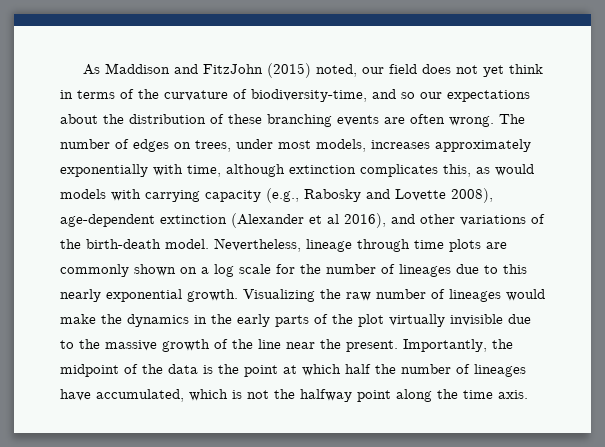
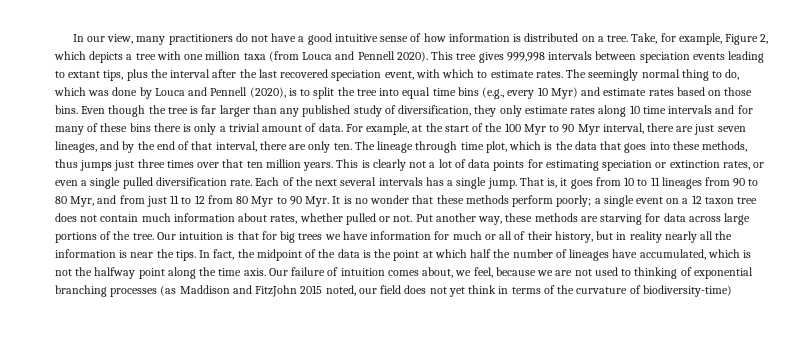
- As Maddison and FitzJohn (2015) noted, our field does not yet think in terms of the curvature of biodiversity-time, and so our expectations about the distribution of these branching events are often wrong. The number of edges on trees, under most models, increases approximately exponentially with time, although extinction complicates this, as would models with carrying capacity (e.g., Rabosky and Lovette 2008), age-dependent extinction (Alexander et al 2016), and other variations of the birth-death model. Nevertheless, lineage through time plots are commonly shown on a log scale for the number of lineages due to this nearly exponential growth. Visualizing the raw number of lineages would make the dynamics in the early parts of the plot virtually invisible due to the massive growth of the line near the present. Importantly, the midpoint of the data is the point at which half the number of lineages have accumulated, which is not the halfway point along the time axis.
+ In our view, many practitioners do not have a good intuitive sense of how information is distributed on a tree. Take, for example, Figure 2, which depicts a tree with one million taxa (from Louca and Pennell 2020). This tree gives 999,998 intervals between speciation events leading to extant tips, plus the interval after the last recovered speciation event, with which to estimate rates. The seemingly normal thing to do, which was done by Louca and Pennell (2020), is to split the tree into equal time bins (e.g., every 10 Myr) and estimate rates based on those bins. Even though the tree is far larger than any published study of diversification, they only estimate rates along 10 time intervals and for many of these bins there is only a trivial amount of data. For example, at the start of the 100 Myr to 90 Myr interval, there are just seven lineages, and by the end of that interval, there are only ten. The lineage through time plot, which is the data that goes into these methods, thus jumps just three times over that ten million years. This is clearly not a lot of data points for estimating speciation or extinction rates, or even a single pulled diversification rate. Each of the next several intervals has a single jump. That is, it goes from 10 to 11 lineages from 90 to 80 Myr, and from just 11 to 12 from 80 Myr to 90 Myr. It is no wonder that these methods perform poorly; a single event on a 12 taxon tree does not contain much information about rates, whether pulled or not. Put another way, these methods are starving for data across large portions of the tree. Our intuition is that for big trees we have information for much or all of their history, but in reality nearly all the information is near the tips. In fact, the midpoint of the data is the point at which half the number of lineages have accumulated, which is not the halfway point along the time axis.
+ Our failure of intuition comes about, we feel, because we are not used to thinking of exponential branching processes (as Maddison and FitzJohn 2015 noted, our field does not yet think in terms of the curvature of biodiversity-time)

